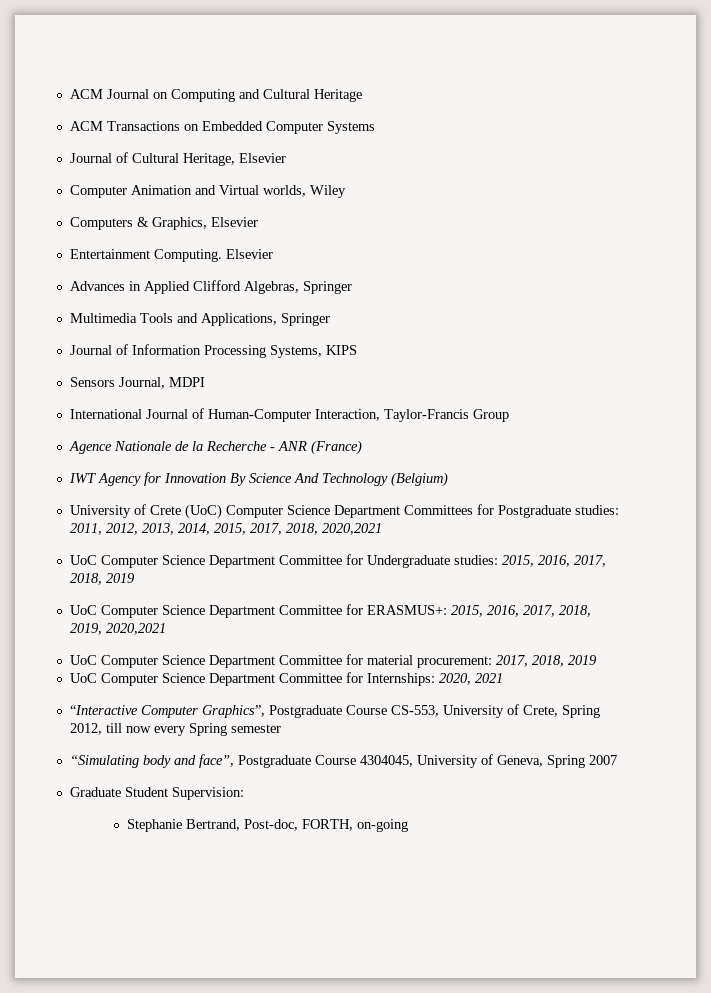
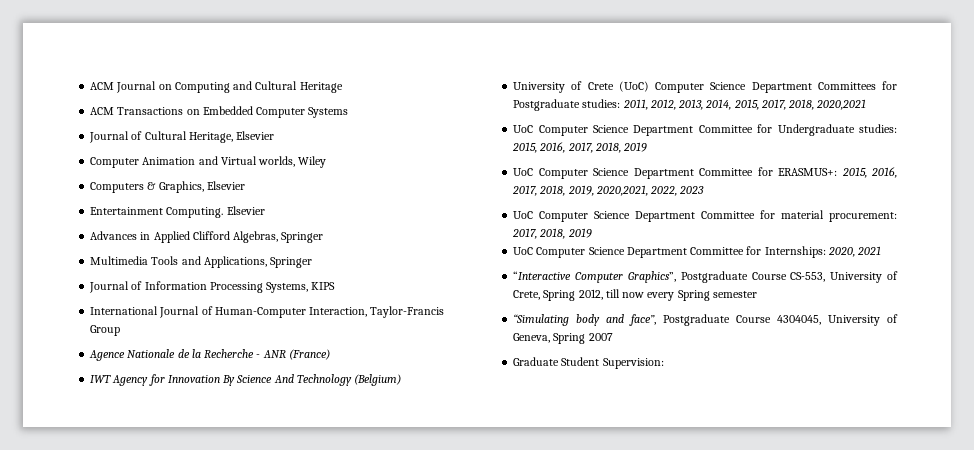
- Sensors Journal, MDPI
- UoC Computer Science Department Committee for ERASMUS+: 2015, 2016, 2017, 2018, 2019, 2020,2021
+ UoC Computer Science Department Committee for ERASMUS+: 2015, 2016, 2017, 2018, 2019, 2020,2021, 2022, 2023
- Stephanie Bertrand, Post-doc, FORTH, on-going

